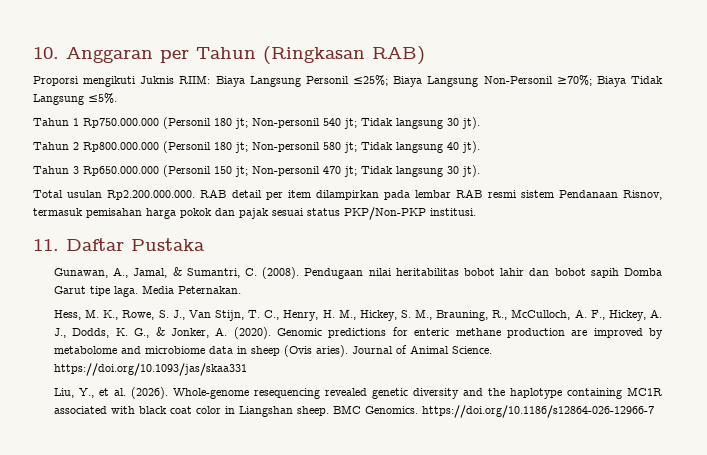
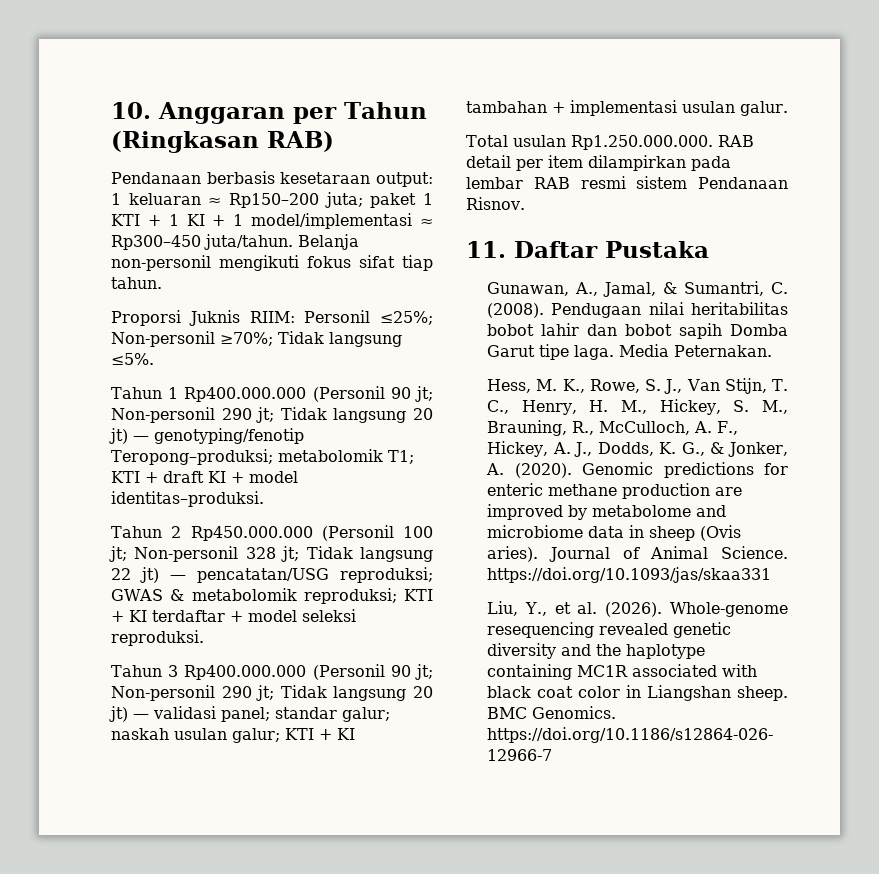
+ Pendanaan berbasis kesetaraan output: 1 keluaran ≈ Rp150–200 juta; paket 1 KTI + 1 KI + 1 model/implementasi ≈ Rp300–450 juta/tahun. Belanja non-personil mengikuti fokus sifat tiap tahun.
- Proporsi mengikuti Juknis RIIM: Biaya Langsung Personil ≤25%; Biaya Langsung Non-Personil ≥70%; Biaya Tidak Langsung ≤5%.
+ Proporsi Juknis RIIM: Personil ≤25%; Non-personil ≥70%; Tidak langsung ≤5%.
- Tahun 1 Rp750.000.000 (Personil 180 jt; Non-personil 540 jt; Tidak langsung 30 jt).
+ Tahun 1 Rp400.000.000 (Personil 90 jt; Non-personil 290 jt; Tidak langsung 20 jt) — genotyping/fenotip Teropong–produksi; metabolomik T1; KTI + draft KI + model identitas–produksi.
- Tahun 2 Rp800.000.000 (Personil 180 jt; Non-personil 580 jt; Tidak langsung 40 jt).
+ Tahun 2 Rp450.000.000 (Personil 100 jt; Non-personil 328 jt; Tidak langsung 22 jt) — pencatatan/USG reproduksi; GWAS & metabolomik reproduksi; KTI + KI terdaftar + model seleksi reproduksi.
- Tahun 3 Rp650.000.000 (Personil 150 jt; Non-personil 470 jt; Tidak langsung 30 jt).
+ Tahun 3 Rp400.000.000 (Personil 90 jt; Non-personil 290 jt; Tidak langsung 20 jt) — validasi panel; standar galur; naskah usulan galur; KTI + KI tambahan + implementasi usulan galur.
- Total usulan Rp2.200.000.000. RAB detail per item dilampirkan pada lembar RAB resmi sistem Pendanaan Risnov, termasuk pemisahan harga pokok dan pajak sesuai status PKP/Non-PKP institusi.
+ Total usulan Rp1.250.000.000. RAB detail per item dilampirkan pada lembar RAB resmi sistem Pendanaan Risnov.

